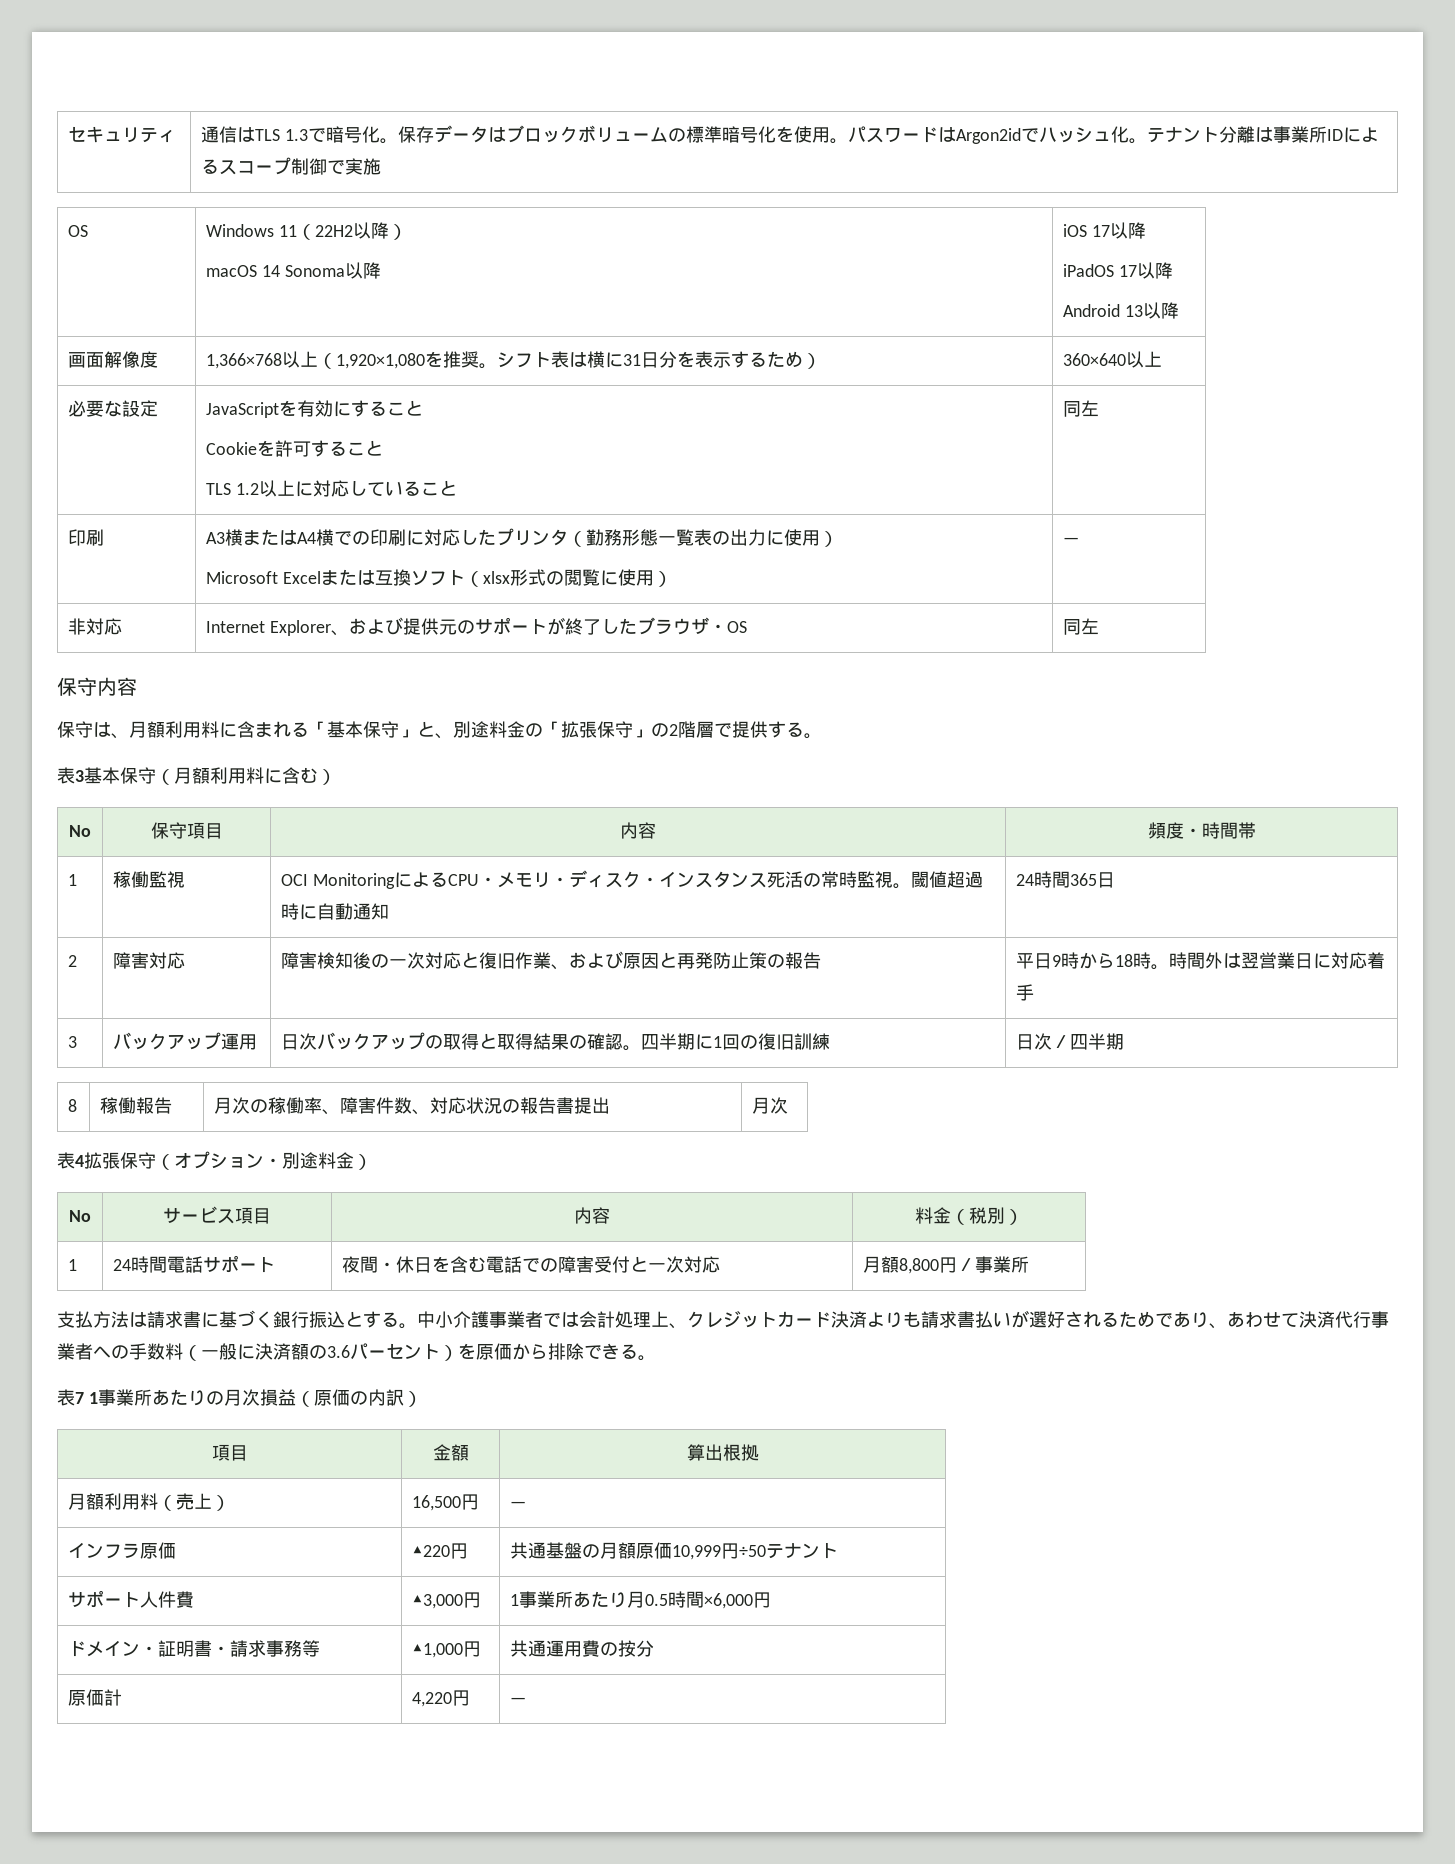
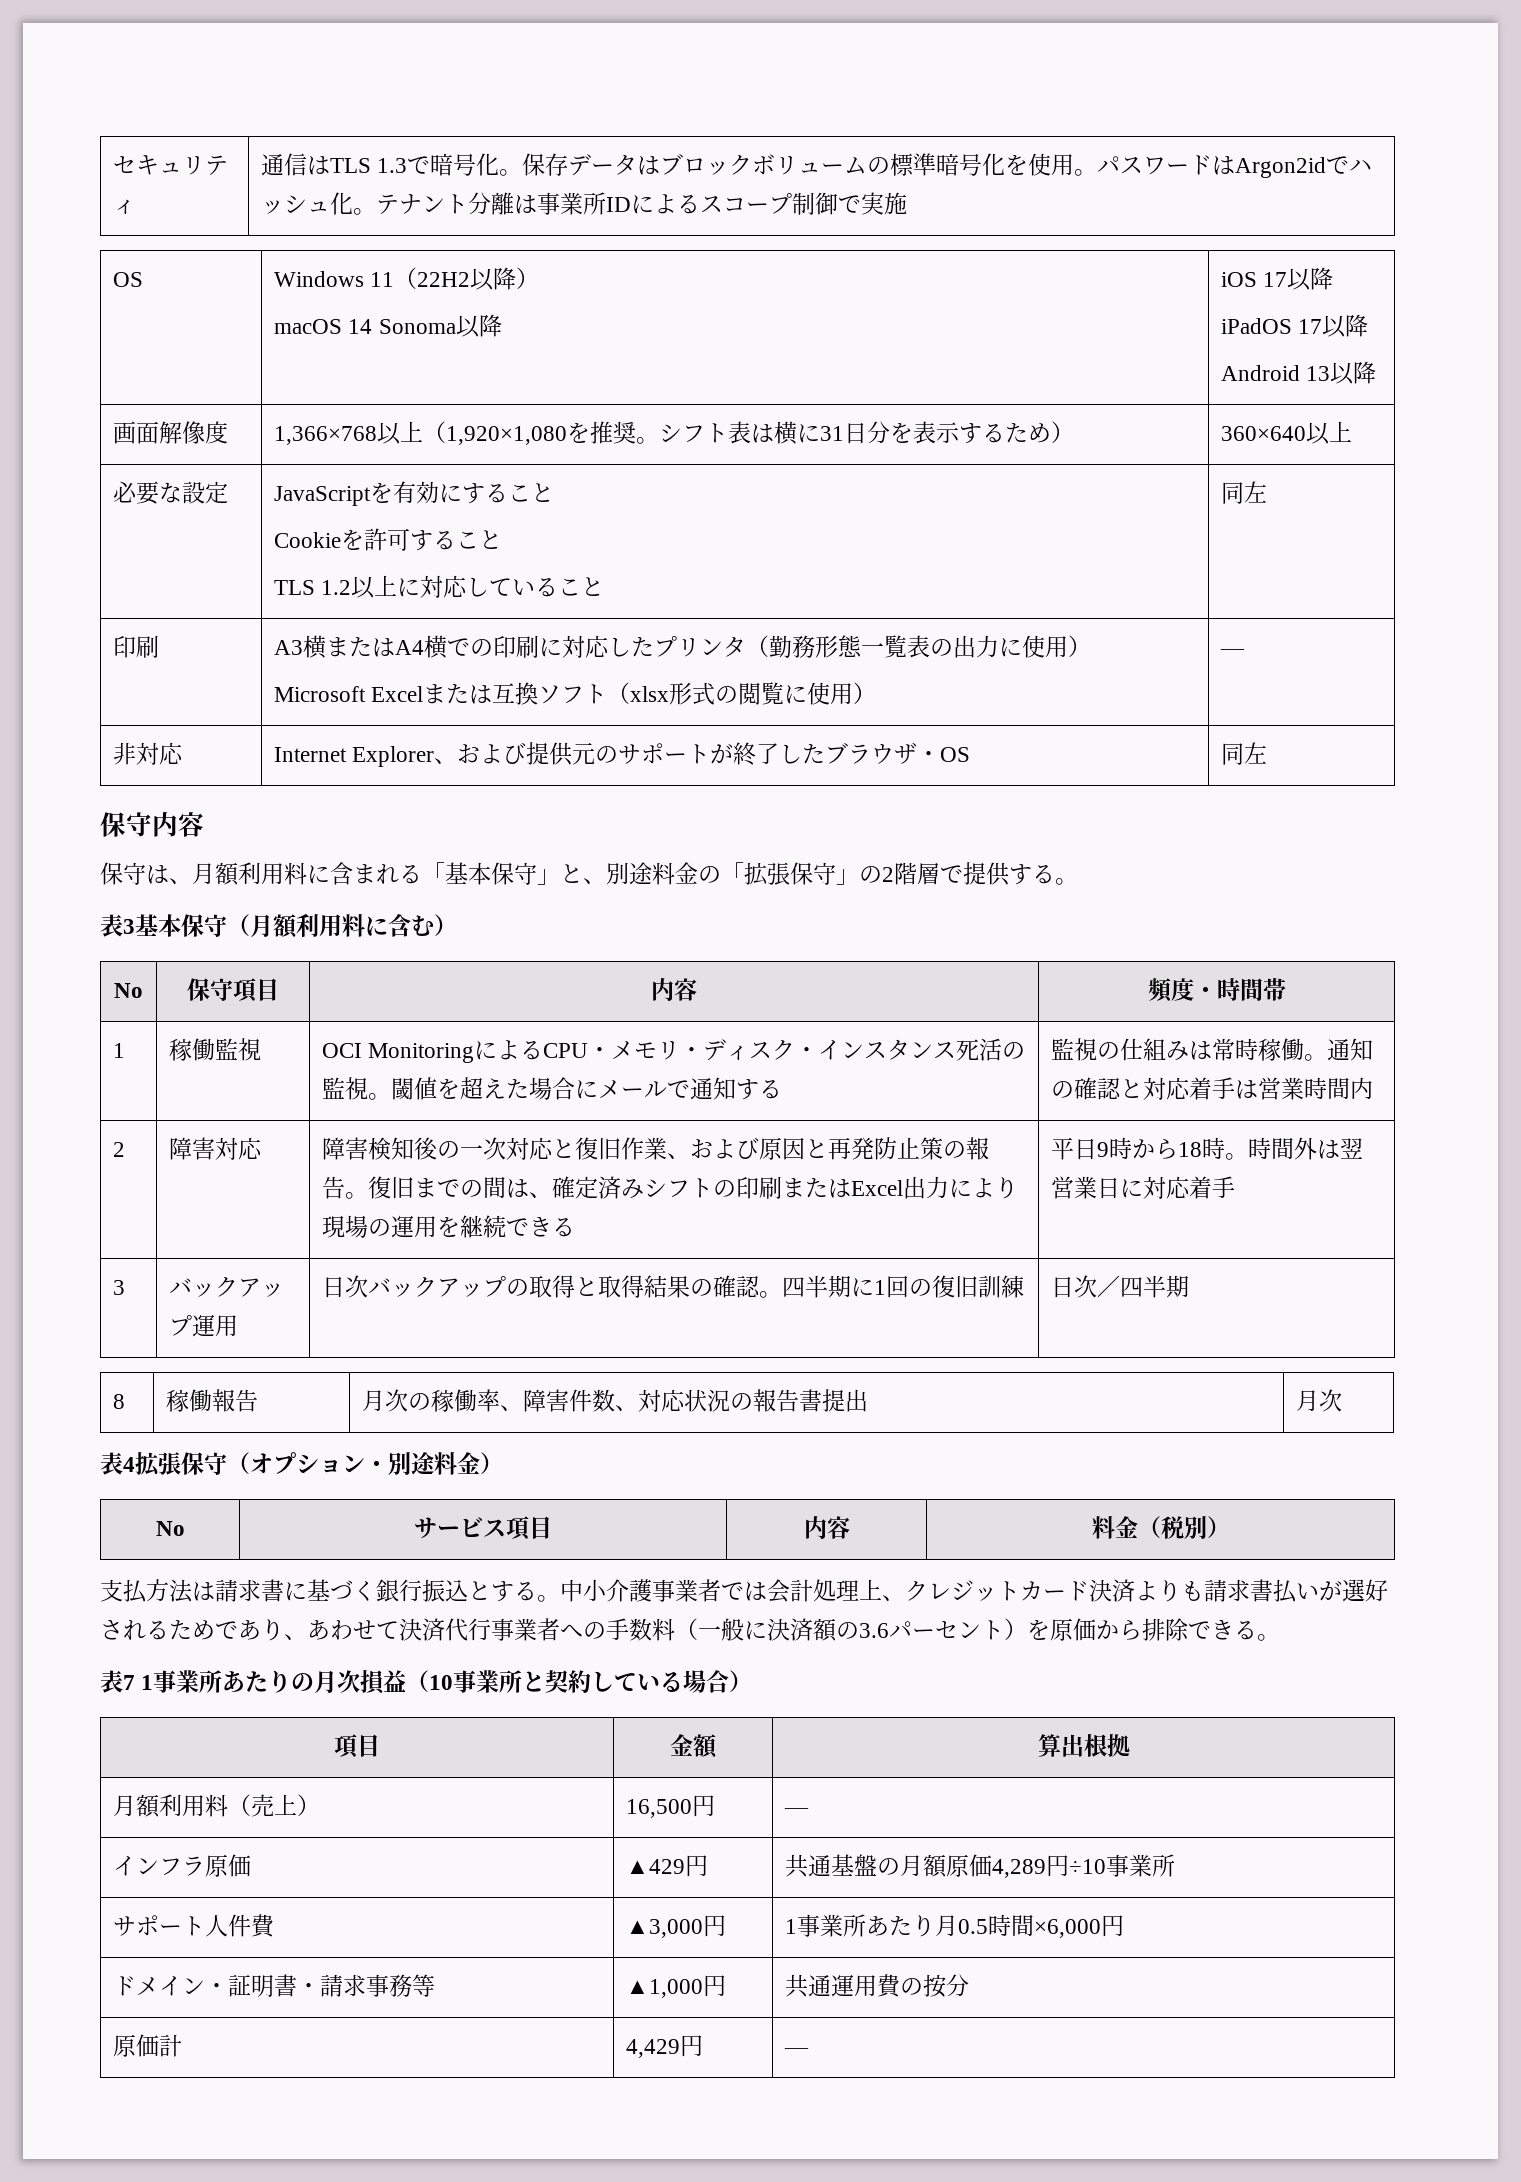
- OCI MonitoringによるCPU・メモリ・ディスク・インスタンス死活の常時監視。
+ OCI MonitoringによるCPU・メモリ・ディスク・インスタンス死活の監視。
- 閾値超過時に自動通知 | 24時間365日
+ 閾値を超えた場合にメールで通知する | 監視の仕組みは常時稼働。通知の確認と対応着手は営業時間内
- 障害検知後の一次対応と復旧作業、および原因と再発防止策の報告
+ 障害検知後の一次対応と復旧作業、および原因と再発防止策の報告。復旧までの間は、確定済みシフトの印刷またはExcel出力により現場の運用を継続できる
- 1 | 24時間電話サポート | 夜間・休日を含む電話での障害受付と一次対応 | 月額8,800円／事業所
- 表7 1事業所あたりの月次損益（原価の内訳）
+ 表7 1事業所あたりの月次損益（10事業所と契約している場合）
- インフラ原価 | ▲220円 | 共通基盤の月額原価10,999円÷50テナント
+ インフラ原価 | ▲429円 | 共通基盤の月額原価4,289円÷10事業所
- 原価計 | 4,220円 | —
+ 原価計 | 4,429円 | —

